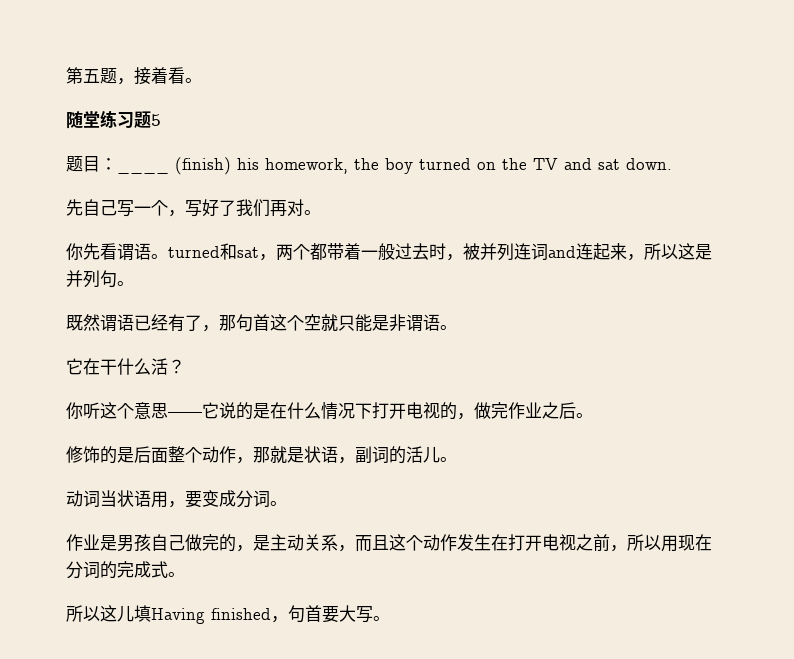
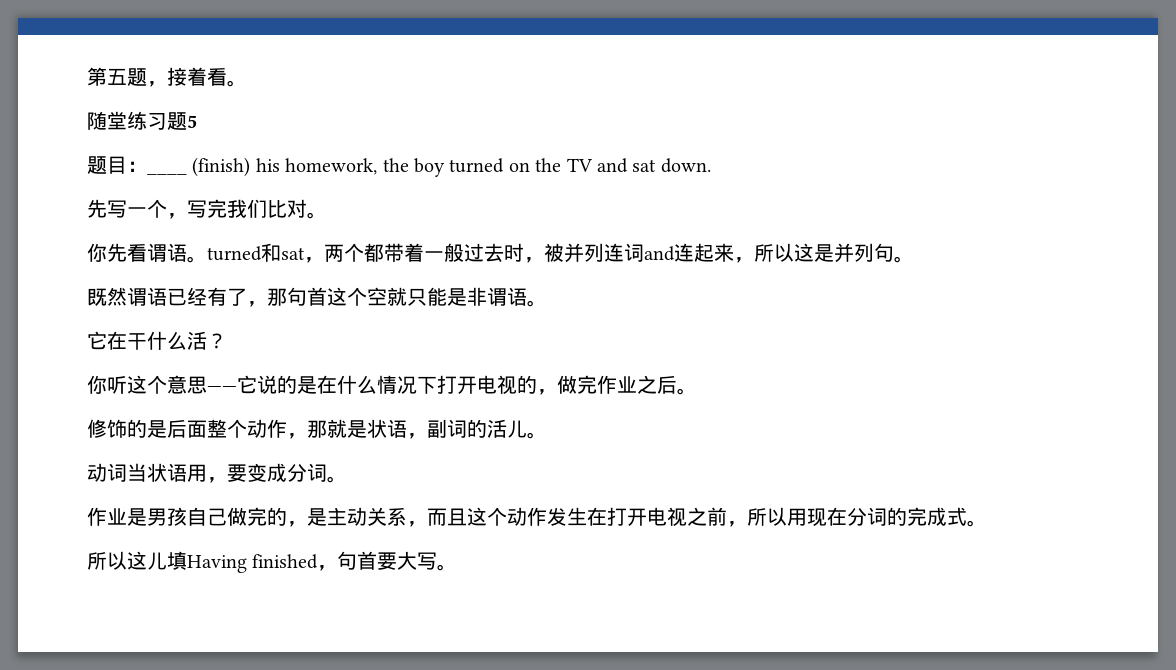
- 先自己写一个，写好了我们再对。
+ 先写一个，写完我们比对。

